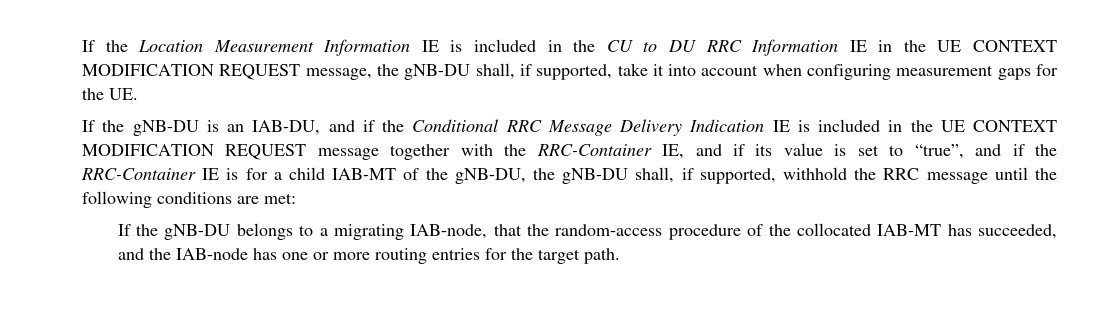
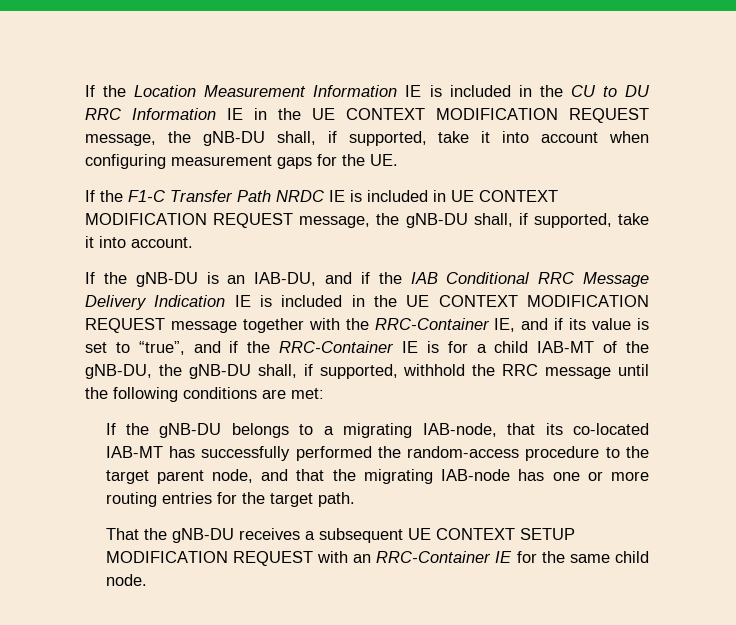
+ If the F1-C Transfer Path NRDC IE is included in UE CONTEXT MODIFICATION REQUEST message, the gNB-DU shall, if supported, take it into account.
- If the gNB-DU is an IAB-DU, and if the Conditional RRC Message Delivery Indication IE is included in the UE CONTEXT MODIFICATION REQUEST message together with the RRC-Container IE, and if its value is set to “true”, and if the RRC-Container IE is for a child IAB-MT of the gNB-DU, the gNB-DU shall, if supported, withhold the RRC message until the following conditions are met:
+ If the gNB-DU is an IAB-DU, and if the IAB Conditional RRC Message Delivery Indication IE is included in the UE CONTEXT MODIFICATION REQUEST message together with the RRC-Container IE, and if its value is set to “true”, and if the RRC-Container IE is for a child IAB-MT of the gNB-DU, the gNB-DU shall, if supported, withhold the RRC message until the following conditions are met:
- If the gNB-DU belongs to a migrating IAB-node, that the random-access procedure of the collocated IAB-MT has succeeded, and the IAB-node has one or more routing entries for the target path.
+ If the gNB-DU belongs to a migrating IAB-node, that its co-located IAB-MT has successfully performed the random-access procedure to the target parent node, and that the migrating IAB-node has one or more routing entries for the target path.
+ That the gNB-DU receives a subsequent UE CONTEXT SETUP MODIFICATION REQUEST with an RRC-Container IE for the same child node.

